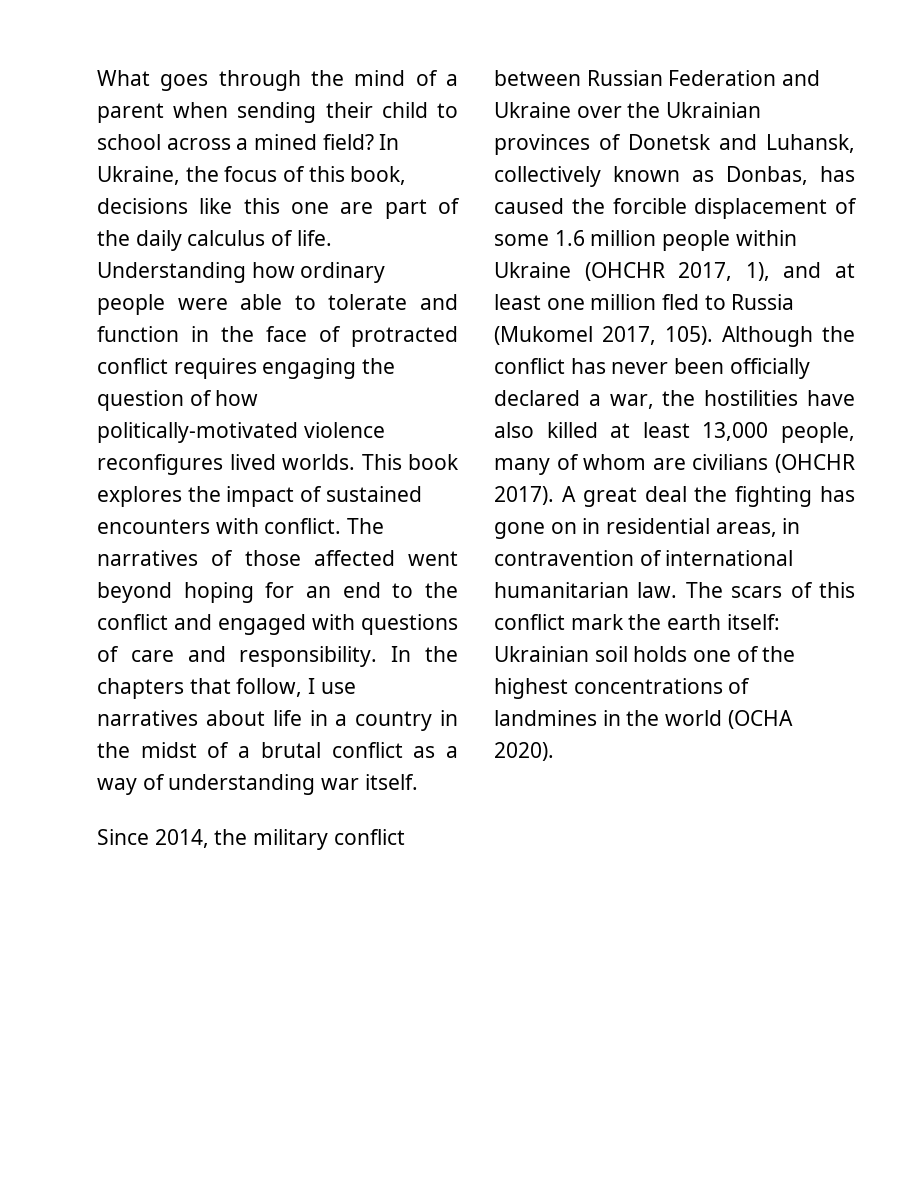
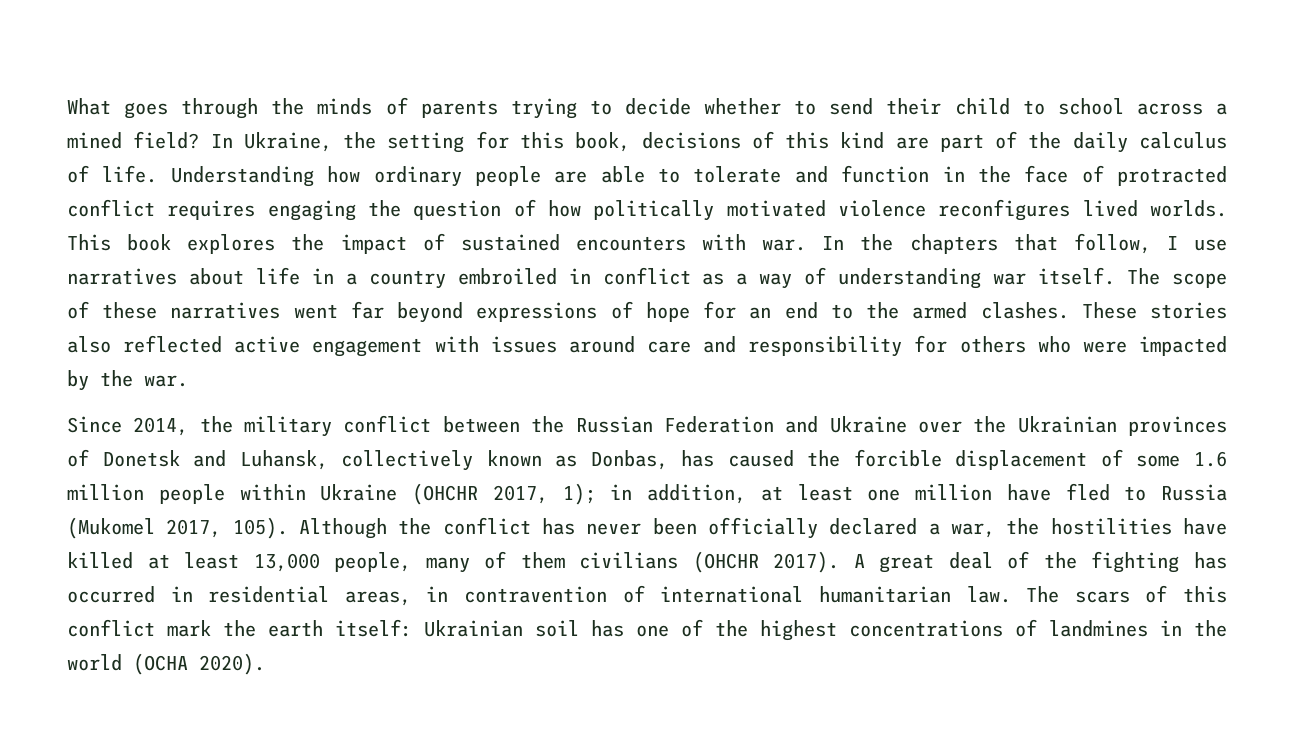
- What goes through the mind of a parent when sending their child to school across a mined field?
+ What goes through the minds of parents trying to decide whether to send their child to school across a mined field?
- In Ukraine, the focus of this book, decisions like this one are part of the daily calculus of life.
+ In Ukraine, the setting for this book, decisions of this kind are part of the daily calculus of life.
- Understanding how ordinary people were able to tolerate and function in the face of protracted conflict requires engaging the question of how politically-motivated violence reconfigures lived worlds.
+ Understanding how ordinary people are able to tolerate and function in the face of protracted conflict requires engaging the question of how politically motivated violence reconfigures lived worlds.
- This book explores the impact of sustained encounters with conflict. The narratives of those affected went beyond hoping for an end to the conflict and engaged with questions of care and responsibility.
+ This book explores the impact of sustained encounters with war.
- In the chapters that follow, I use narratives about life in a country in the midst of a brutal conflict as a way of understanding war itself.
+ In the chapters that follow, I use narratives about life in a country embroiled in conflict as a way of understanding war itself. The scope of these narratives went far beyond expressions of hope for an end to the armed clashes. These stories also reflected active engagement with issues around care and responsibility for others who were impacted by the war.
- Since 2014, the military conflict between Russian Federation and Ukraine over the Ukrainian provinces of Donetsk and Luhansk, collectively known as Donbas, has caused the forcible displacement of some 1.6 million people within Ukraine (OHCHR 2017, 1), and at least one million fled to Russia (Mukomel 2017, 105).
+ Since 2014, the military conflict between the Russian Federation and Ukraine over the Ukrainian provinces of Donetsk and Luhansk, collectively known as Donbas, has caused the forcible displacement of some 1.6 million people within Ukraine (OHCHR 2017, 1); in addition, at least one million have fled to Russia (Mukomel 2017, 105).
- Although the conflict has never been officially declared a war, the hostilities have also killed at least 13,000 people, many of whom are civilians (OHCHR 2017).
+ Although the conflict has never been officially declared a war, the hostilities have killed at least 13,000 people, many of them civilians (OHCHR 2017).
- A great deal the fighting has gone on in residential areas, in contravention of international humanitarian law.
+ A great deal of the fighting has occurred in residential areas, in contravention of international humanitarian law.
- The scars of this conflict mark the earth itself: Ukrainian soil holds one of the highest concentrations of landmines in the world (OCHA 2020).
+ The scars of this conflict mark the earth itself: Ukrainian soil has one of the highest concentrations of landmines in the world (OCHA 2020).

